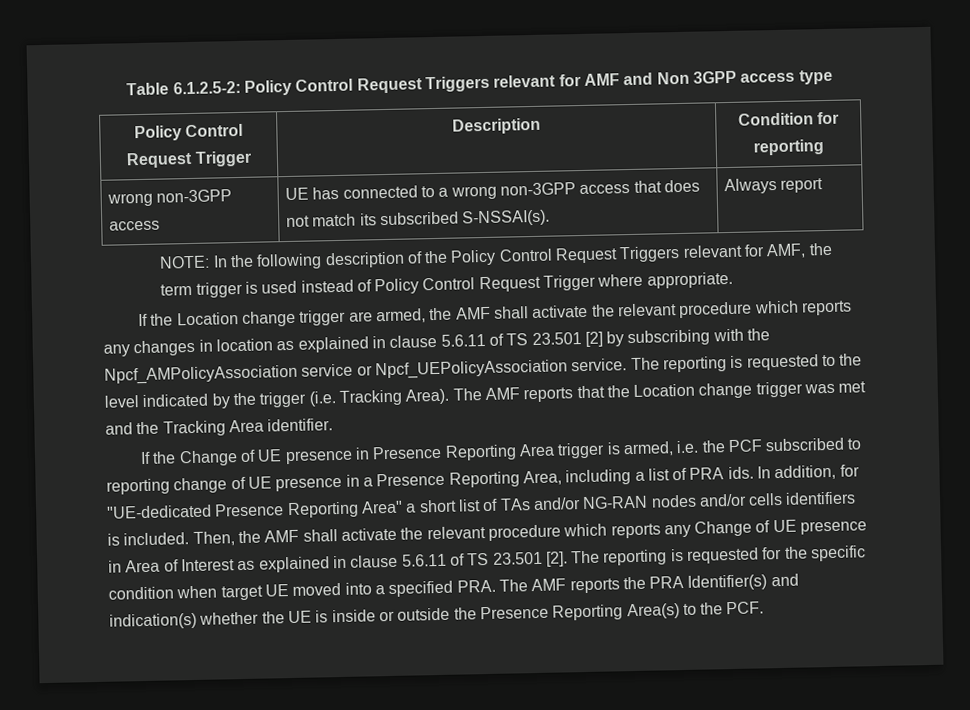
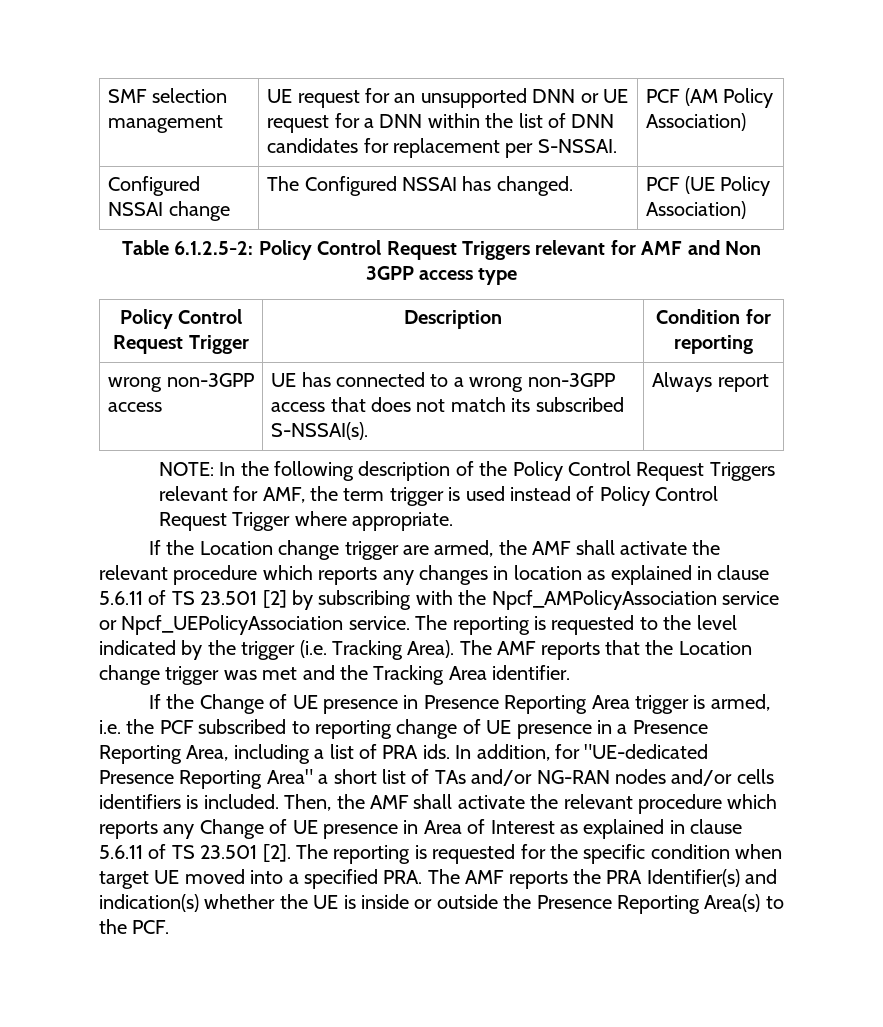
+ SMF selection management | UE request for an unsupported DNN or UE request for a DNN within the list of DNN candidates for replacement per S-NSSAI. | PCF (AM Policy Association)
+ Configured NSSAI change | The Configured NSSAI has changed. | PCF (UE Policy Association)

